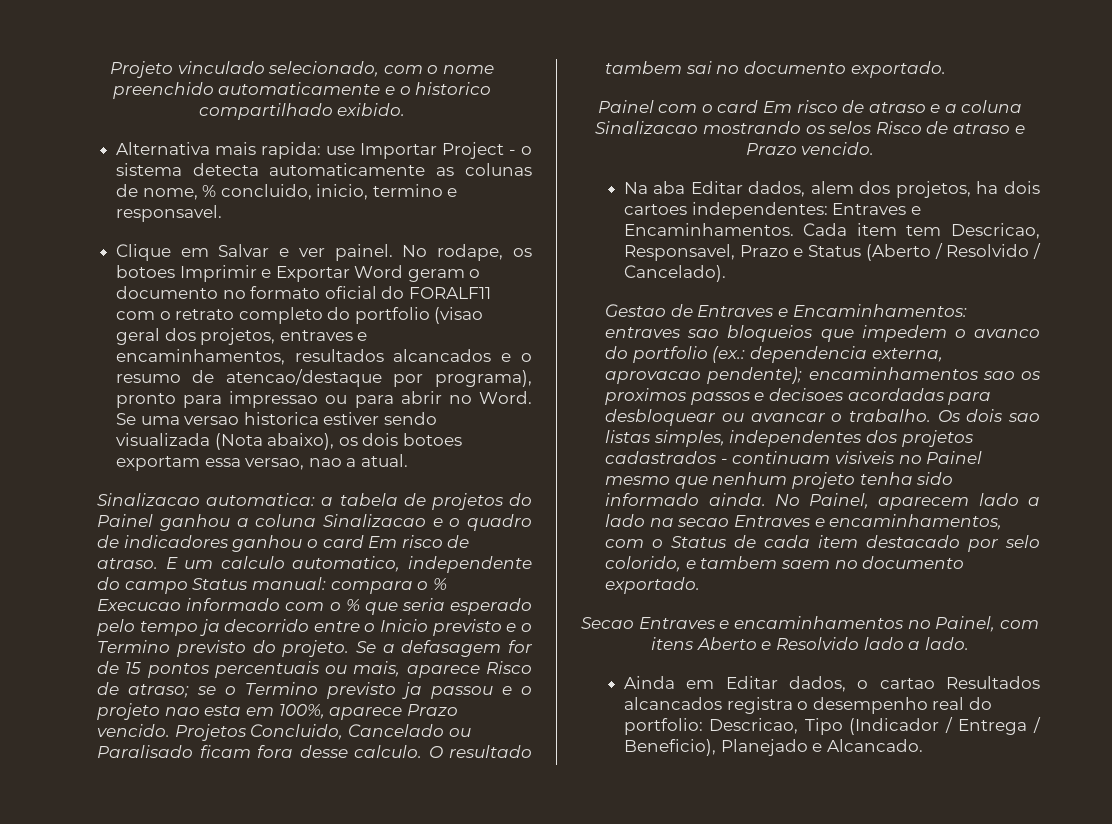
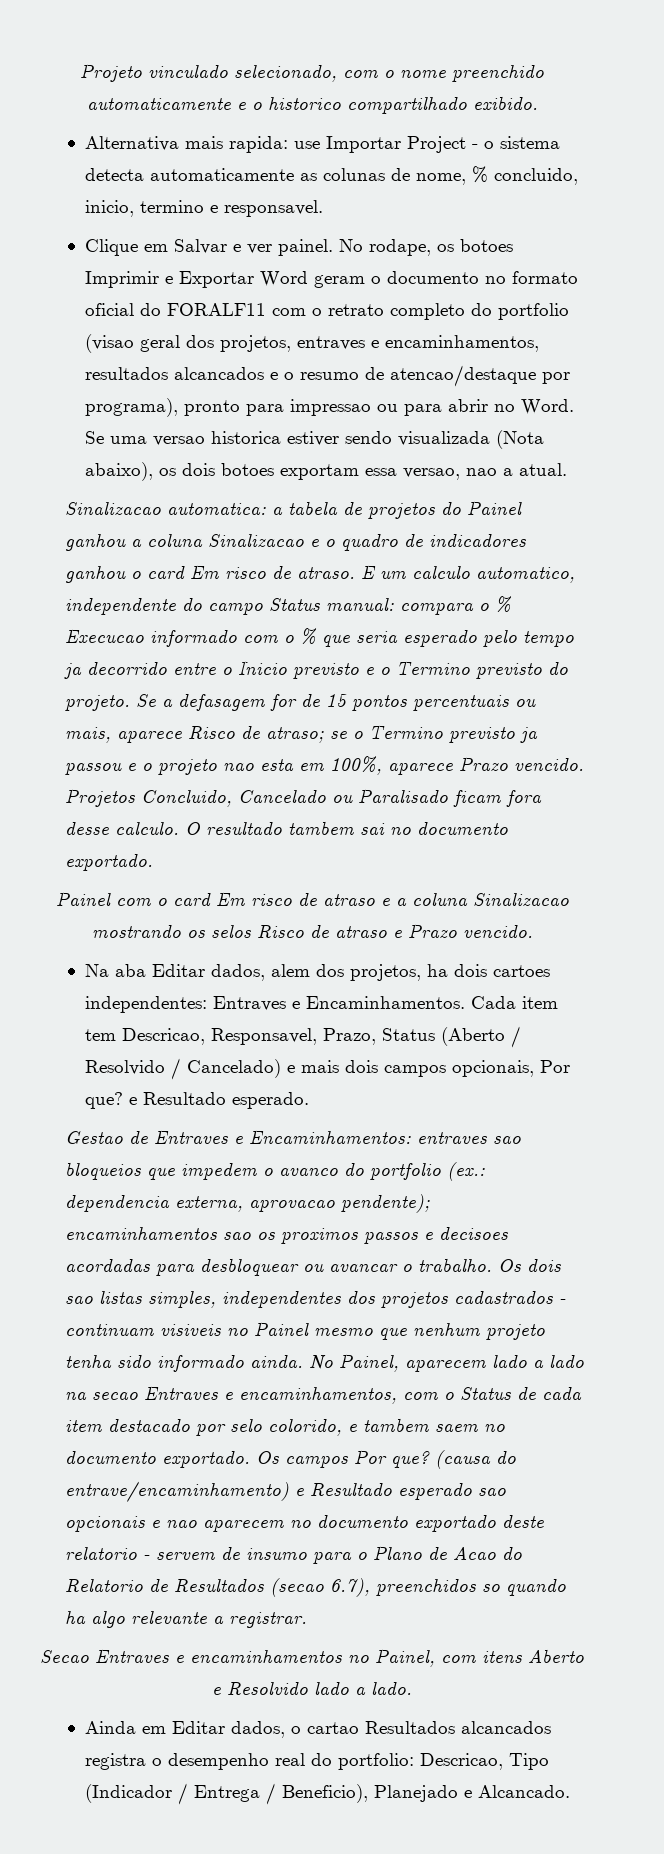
- Cada item tem Descricao, Responsavel, Prazo e Status (Aberto / Resolvido / Cancelado).
+ Cada item tem Descricao, Responsavel, Prazo, Status (Aberto / Resolvido / Cancelado) e mais dois campos opcionais, Por que? e Resultado esperado.
+ Os campos Por que? (causa do entrave/encaminhamento) e Resultado esperado sao opcionais e nao aparecem no documento exportado deste relatorio - servem de insumo para o Plano de Acao do Relatorio de Resultados (secao 6.7), preenchidos so quando ha algo relevante a registrar.

